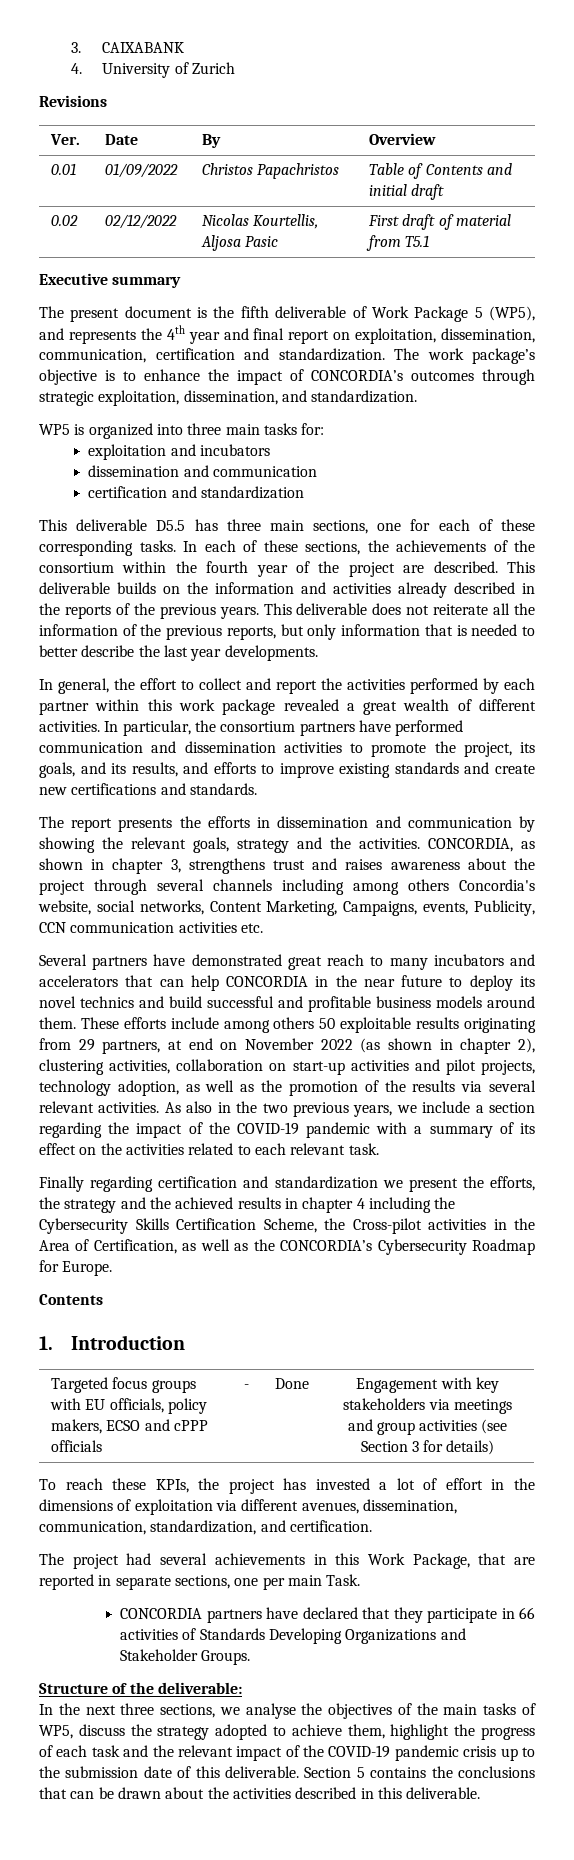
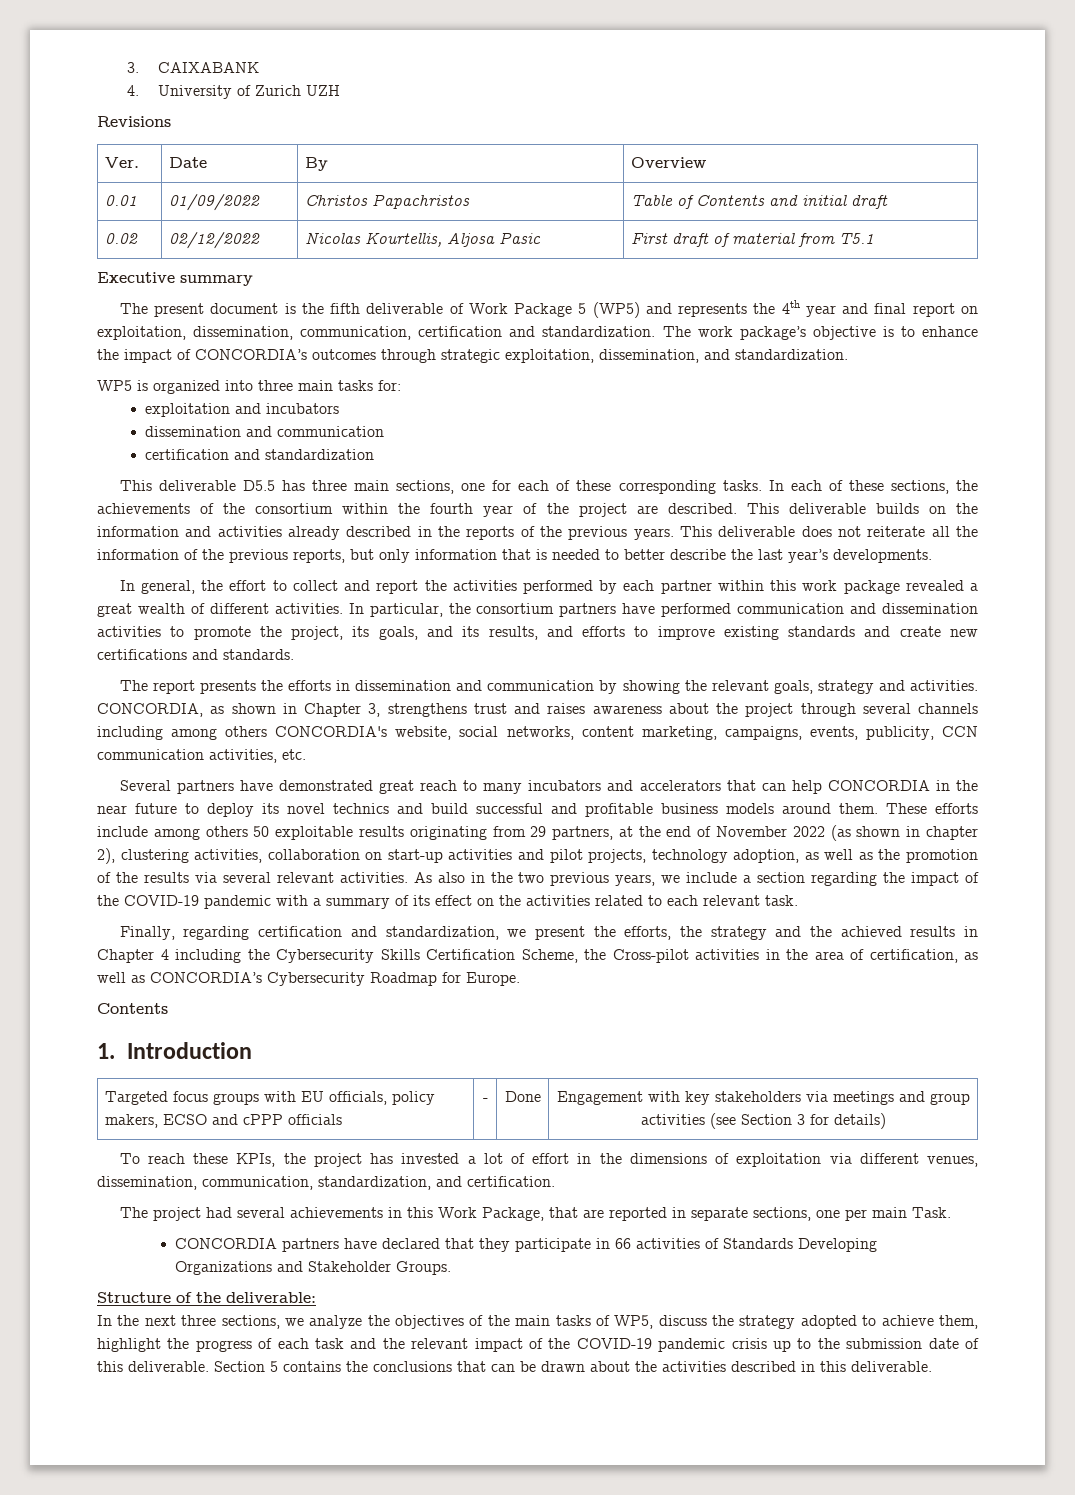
- 4. University of Zurich
+ 4. University of Zurich UZH
- The present document is the fifth deliverable of Work Package 5 (WP5), and represents the 4th year and final report on exploitation, dissemination, communication, certification and standardization.
+ The present document is the fifth deliverable of Work Package 5 (WP5) and represents the 4th year and final report on exploitation, dissemination, communication, certification and standardization.
- This deliverable does not reiterate all the information of the previous reports, but only information that is needed to better describe the last year developments.
+ This deliverable does not reiterate all the information of the previous reports, but only information that is needed to better describe the last year’s developments.
- The report presents the efforts in dissemination and communication by showing the relevant goals, strategy and the activities.
+ The report presents the efforts in dissemination and communication by showing the relevant goals, strategy and activities.
- CONCORDIA, as shown in chapter 3, strengthens trust and raises awareness about the project through several channels including among others Concordia's website, social networks, Content Marketing, Campaigns, events, Publicity, CCN communication activities etc.
+ CONCORDIA, as shown in Chapter 3, strengthens trust and raises awareness about the project through several channels including among others CONCORDIA's website, social networks, content marketing, campaigns, events, publicity, CCN communication activities, etc.
- These efforts include among others 50 exploitable results originating from 29 partners, at end on November 2022 (as shown in chapter 2), clustering activities, collaboration on start-up activities and pilot projects, technology adoption, as well as the promotion of the results via several relevant activities.
+ These efforts include among others 50 exploitable results originating from 29 partners, at the end of November 2022 (as shown in chapter 2), clustering activities, collaboration on start-up activities and pilot projects, technology adoption, as well as the promotion of the results via several relevant activities.
- Finally regarding certification and standardization we present the efforts, the strategy and the achieved results in chapter 4 including the Cybersecurity Skills Certification Scheme, the Cross-pilot activities in the Area of Certification, as well as the CONCORDIA’s Cybersecurity Roadmap for Europe.
+ Finally, regarding certification and standardization, we present the efforts, the strategy and the achieved results in Chapter 4 including the Cybersecurity Skills Certification Scheme, the Cross-pilot activities in the area of certification, as well as CONCORDIA’s Cybersecurity Roadmap for Europe.
- To reach these KPIs, the project has invested a lot of effort in the dimensions of exploitation via different avenues, dissemination, communication, standardization, and certification.
+ To reach these KPIs, the project has invested a lot of effort in the dimensions of exploitation via different venues, dissemination, communication, standardization, and certification.
- In the next three sections, we analyse the objectives of the main tasks of WP5, discuss the strategy adopted to achieve them, highlight the progress of each task and the relevant impact of the COVID-19 pandemic crisis up to the submission date of this deliverable.
+ In the next three sections, we analyze the objectives of the main tasks of WP5, discuss the strategy adopted to achieve them, highlight the progress of each task and the relevant impact of the COVID-19 pandemic crisis up to the submission date of this deliverable.

